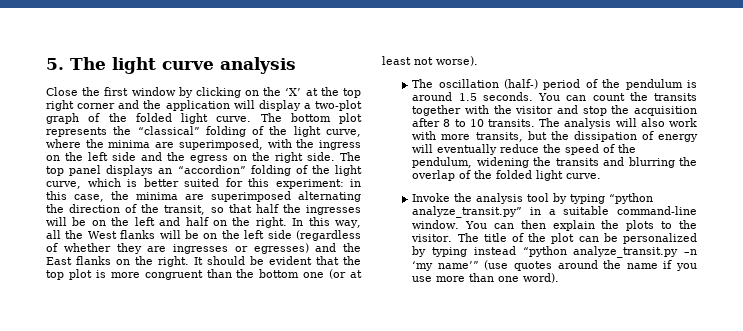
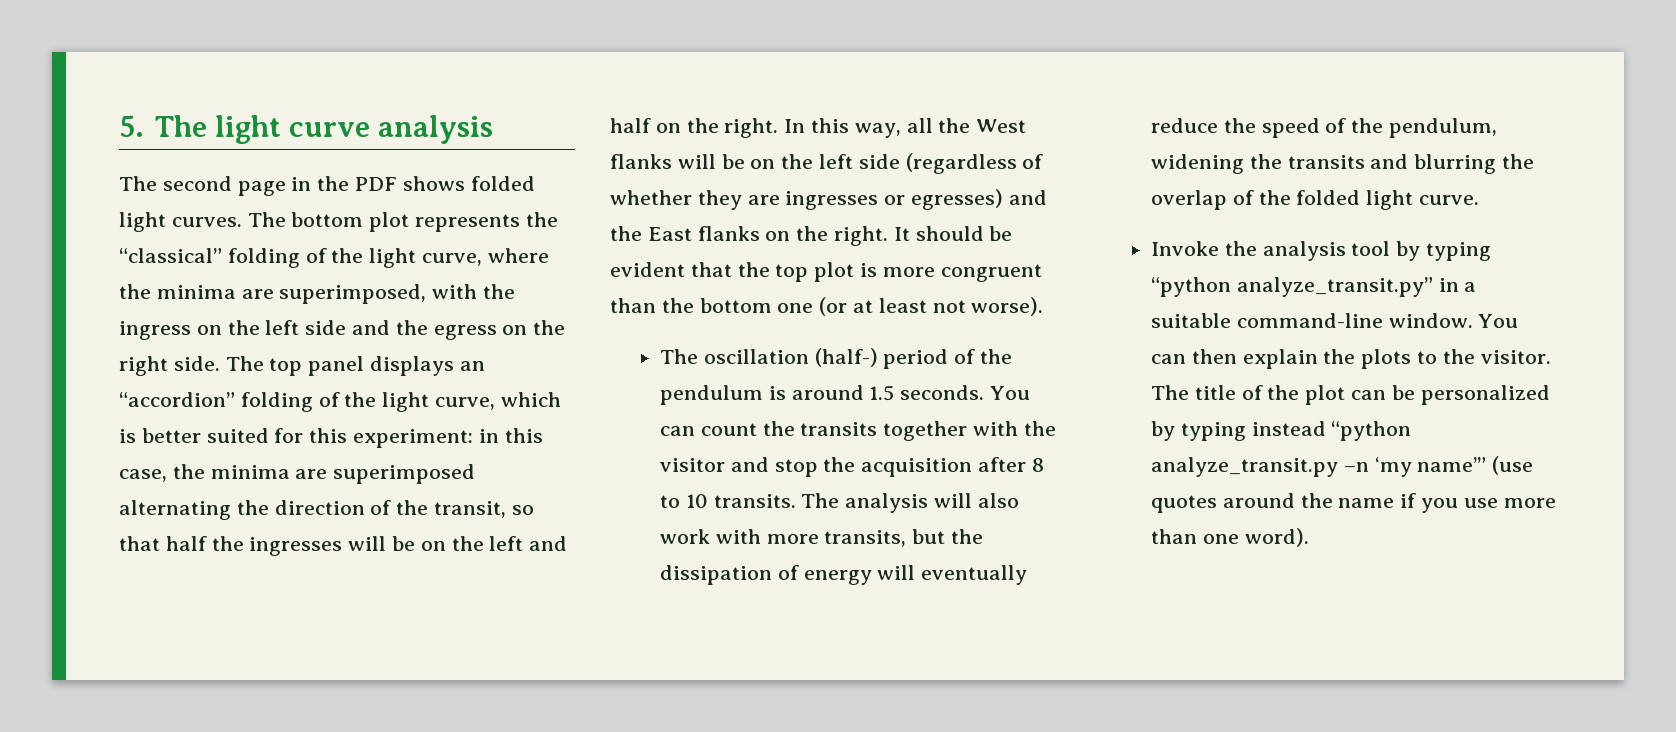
- Close the first window by clicking on the ‘X’ at the top right corner and the application will display a two-plot graph of the folded light curve.
+ The second page in the PDF shows folded light curves.

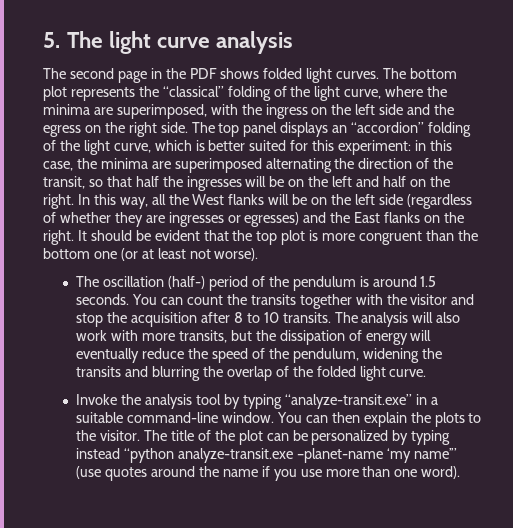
- Invoke the analysis tool by typing “python analyze_transit.py” in a suitable command-line window.
+ Invoke the analysis tool by typing “analyze-transit.exe” in a suitable command-line window.
- The title of the plot can be personalized by typing instead “python analyze_transit.py –n ‘my name’” (use quotes around the name if you use more than one word).
+ The title of the plot can be personalized by typing instead “python analyze-transit.exe –planet-name ‘my name’” (use quotes around the name if you use more than one word).

